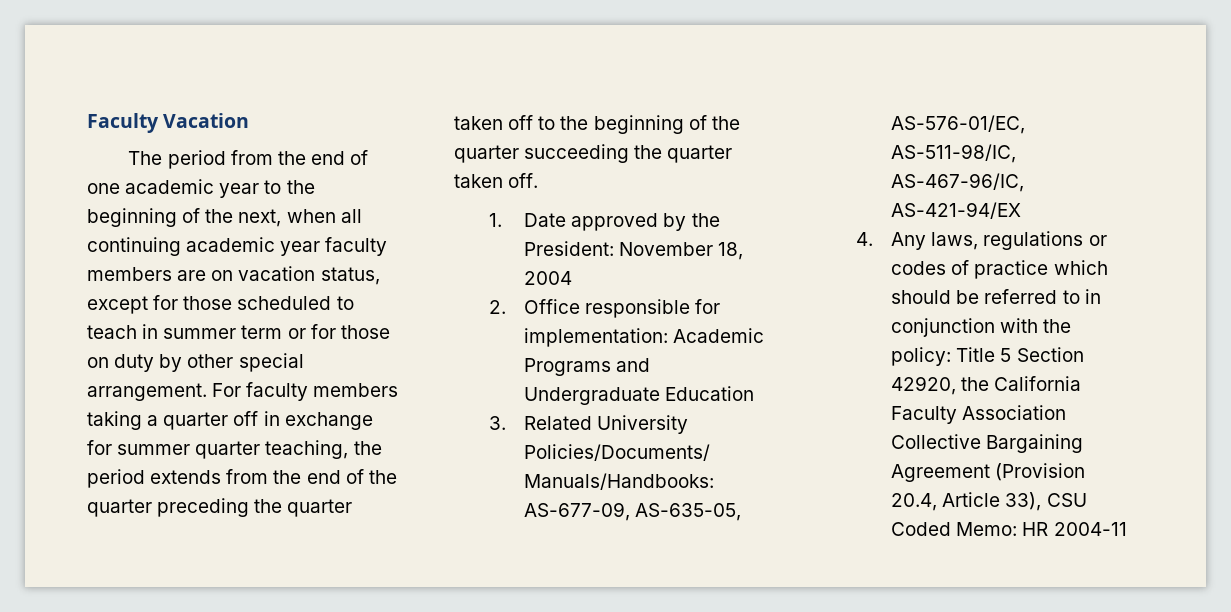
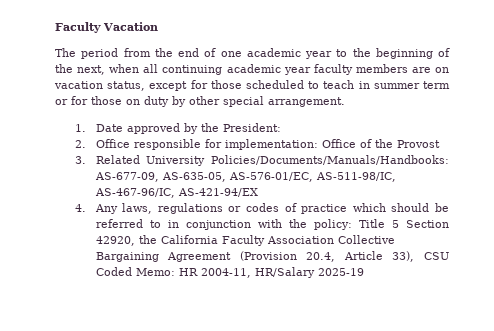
- For faculty members taking a quarter off in exchange for summer quarter teaching, the period extends from the end of the quarter preceding the quarter taken off to the beginning of the quarter succeeding the quarter taken off.
- 1. Date approved by the President: November 18, 2004
+ 1. Date approved by the President:
- 2. Office responsible for implementation: Academic Programs and Undergraduate Education
+ 2. Office responsible for implementation: Office of the Provost
- 4. Any laws, regulations or codes of practice which should be referred to in conjunction with the policy: Title 5 Section 42920, the California Faculty Association Collective Bargaining Agreement (Provision 20.4, Article 33), CSU Coded Memo: HR 2004-11
+ 4. Any laws, regulations or codes of practice which should be referred to in conjunction with the policy: Title 5 Section 42920, the California Faculty Association Collective Bargaining Agreement (Provision 20.4, Article 33), CSU Coded Memo: HR 2004-11, HR/Salary 2025-19

